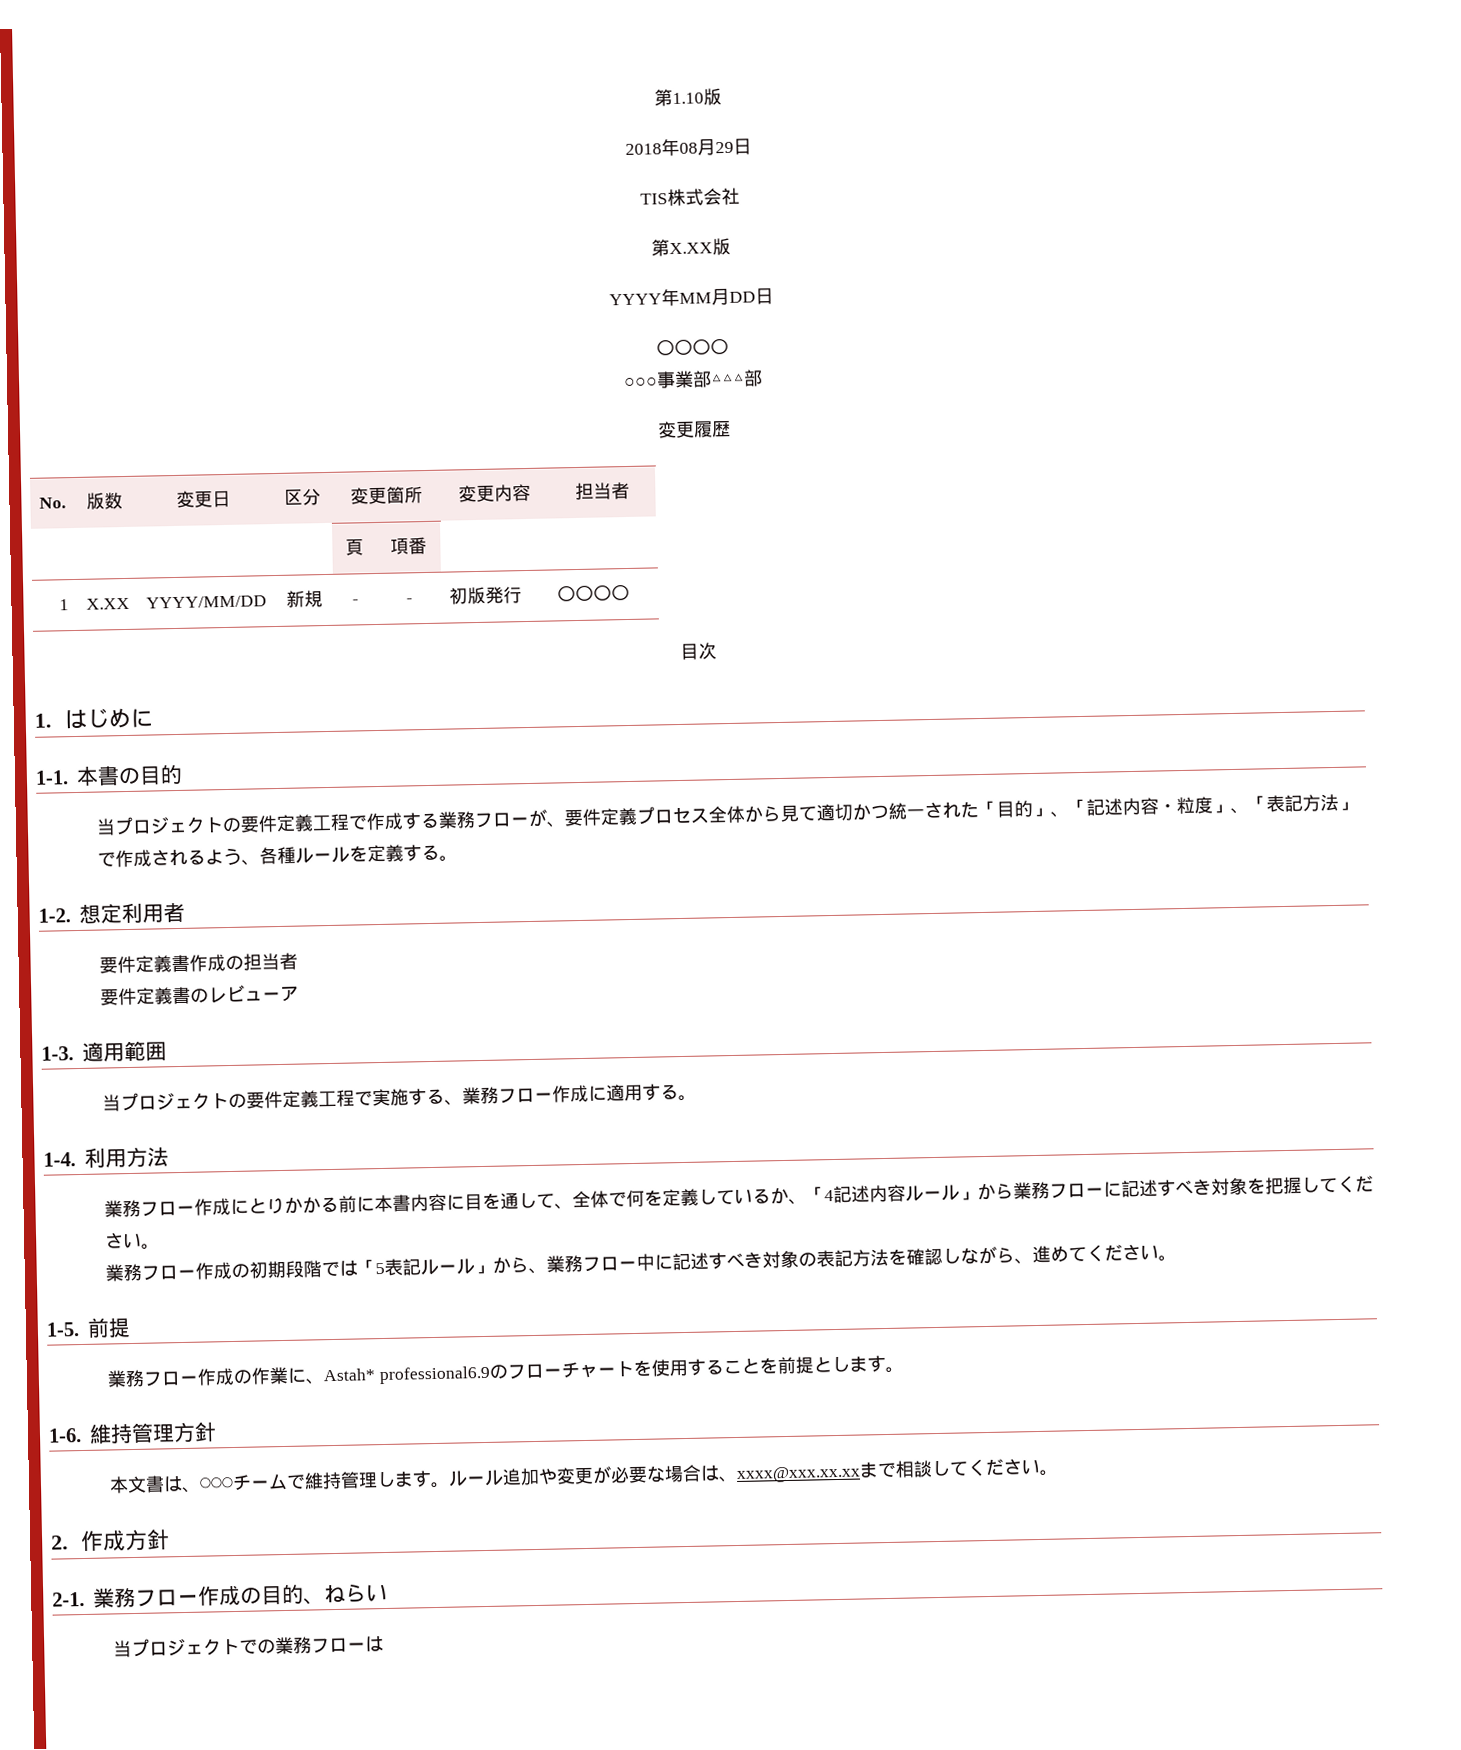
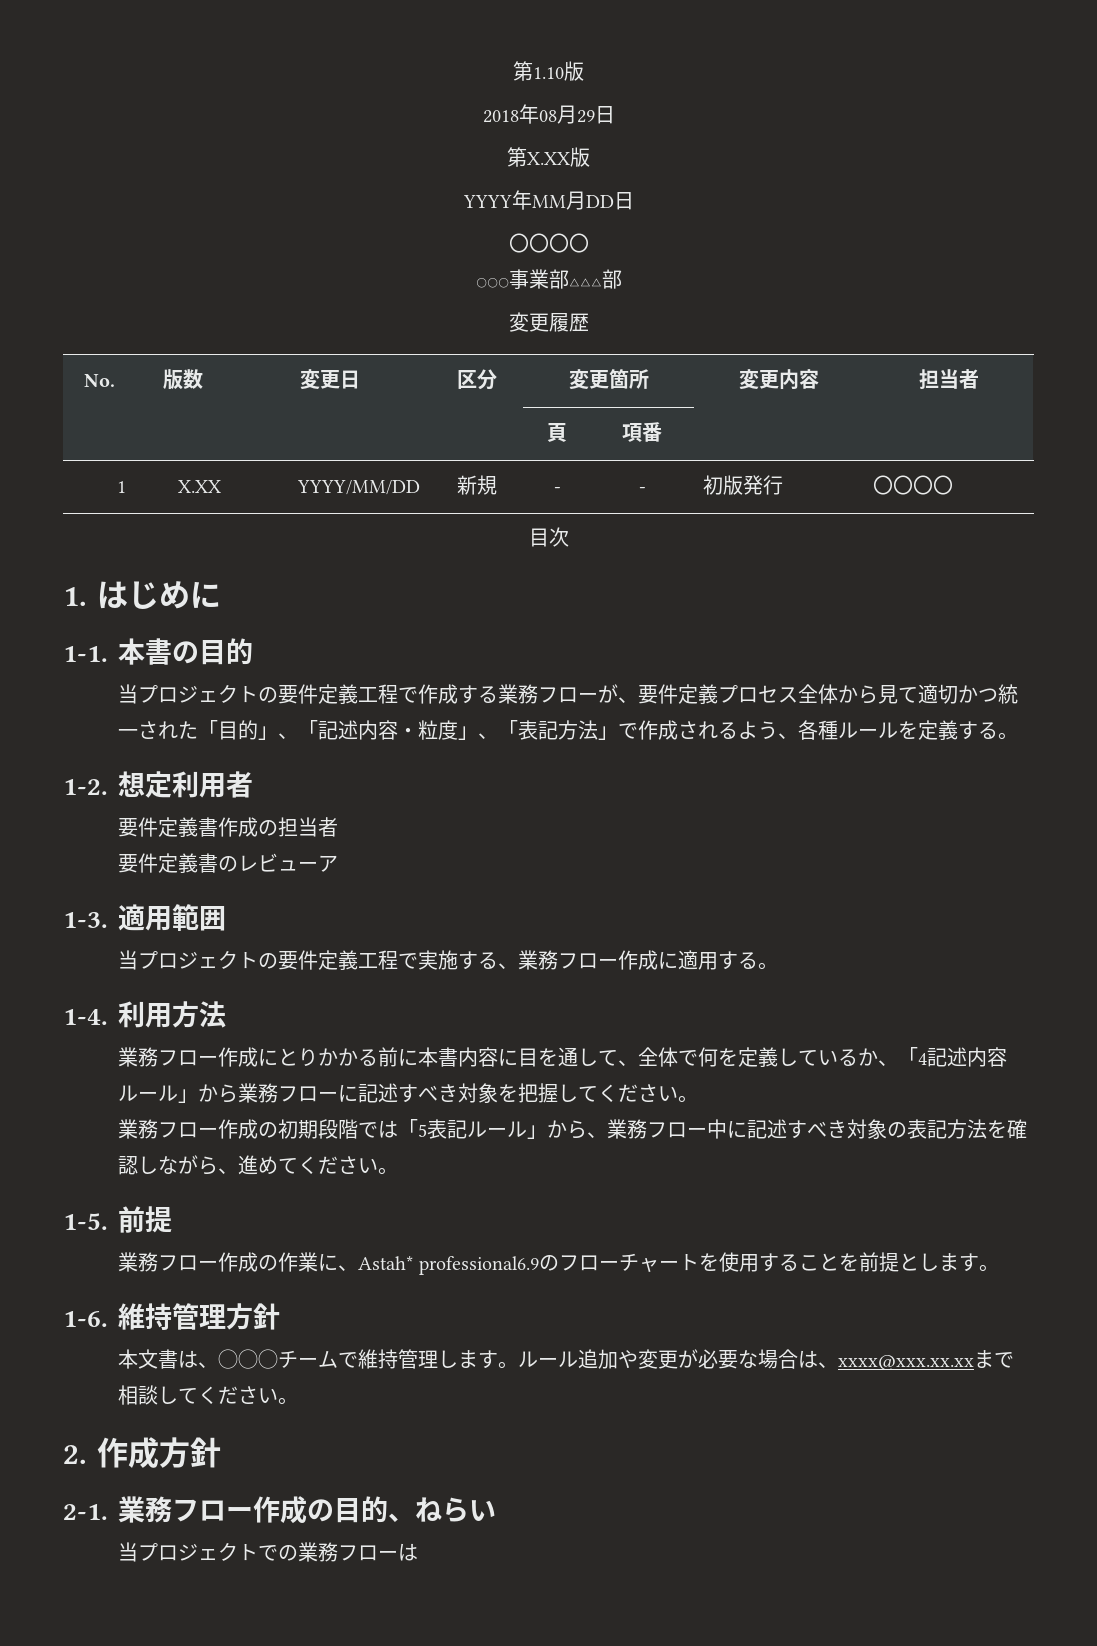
- TIS株式会社

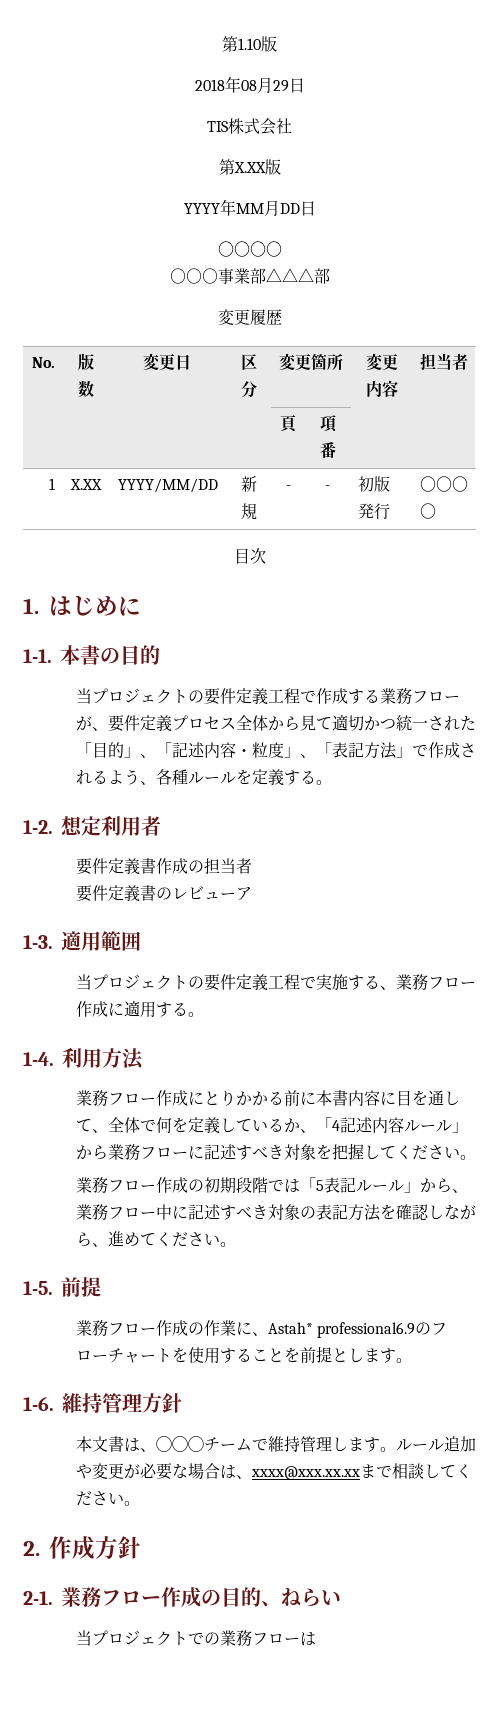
+ TIS株式会社

